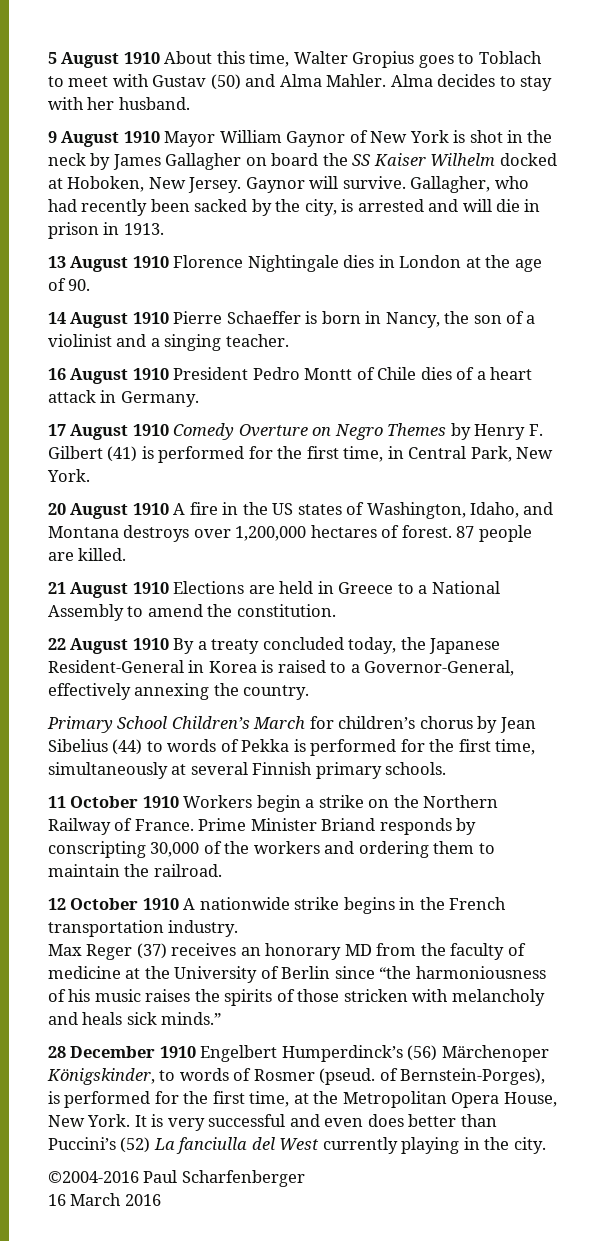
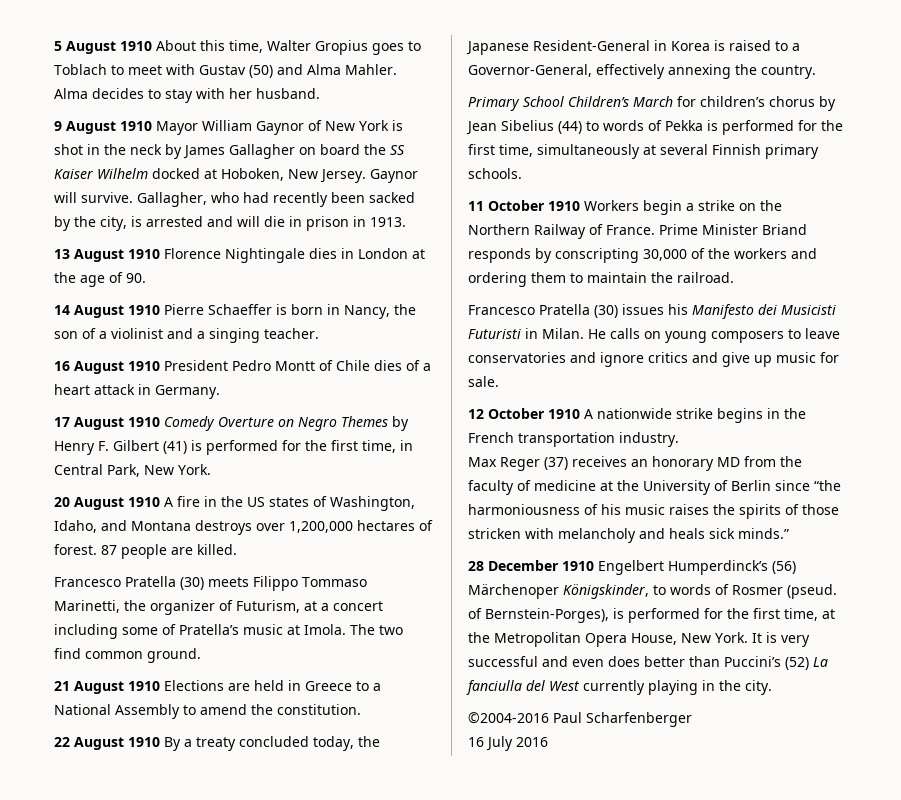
+ Francesco Pratella (30) meets Filippo Tommaso Marinetti, the organizer of Futurism, at a concert including some of Pratella’s music at Imola. The two find common ground.
+ Francesco Pratella (30) issues his Manifesto dei Musicisti Futuristi in Milan. He calls on young composers to leave conservatories and ignore critics and give up music for sale.
- 16 March 2016
+ 16 July 2016

